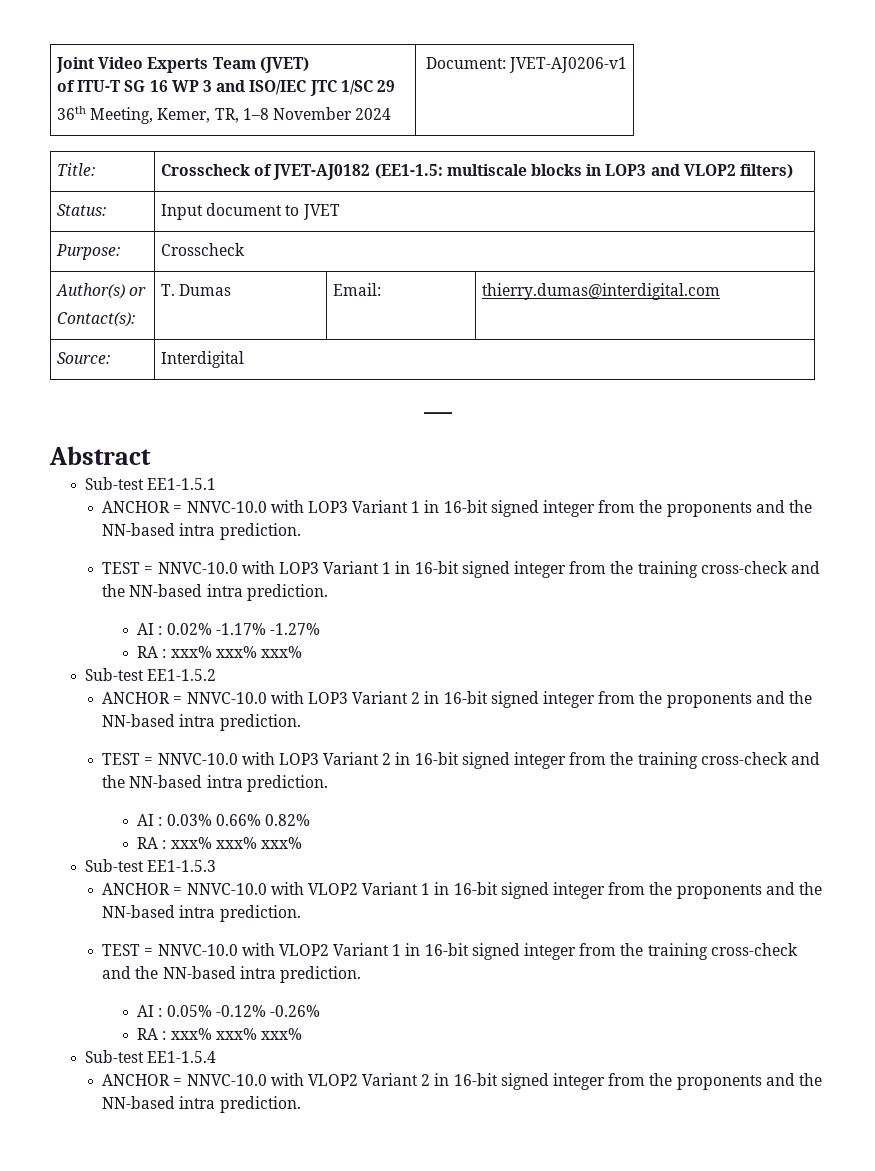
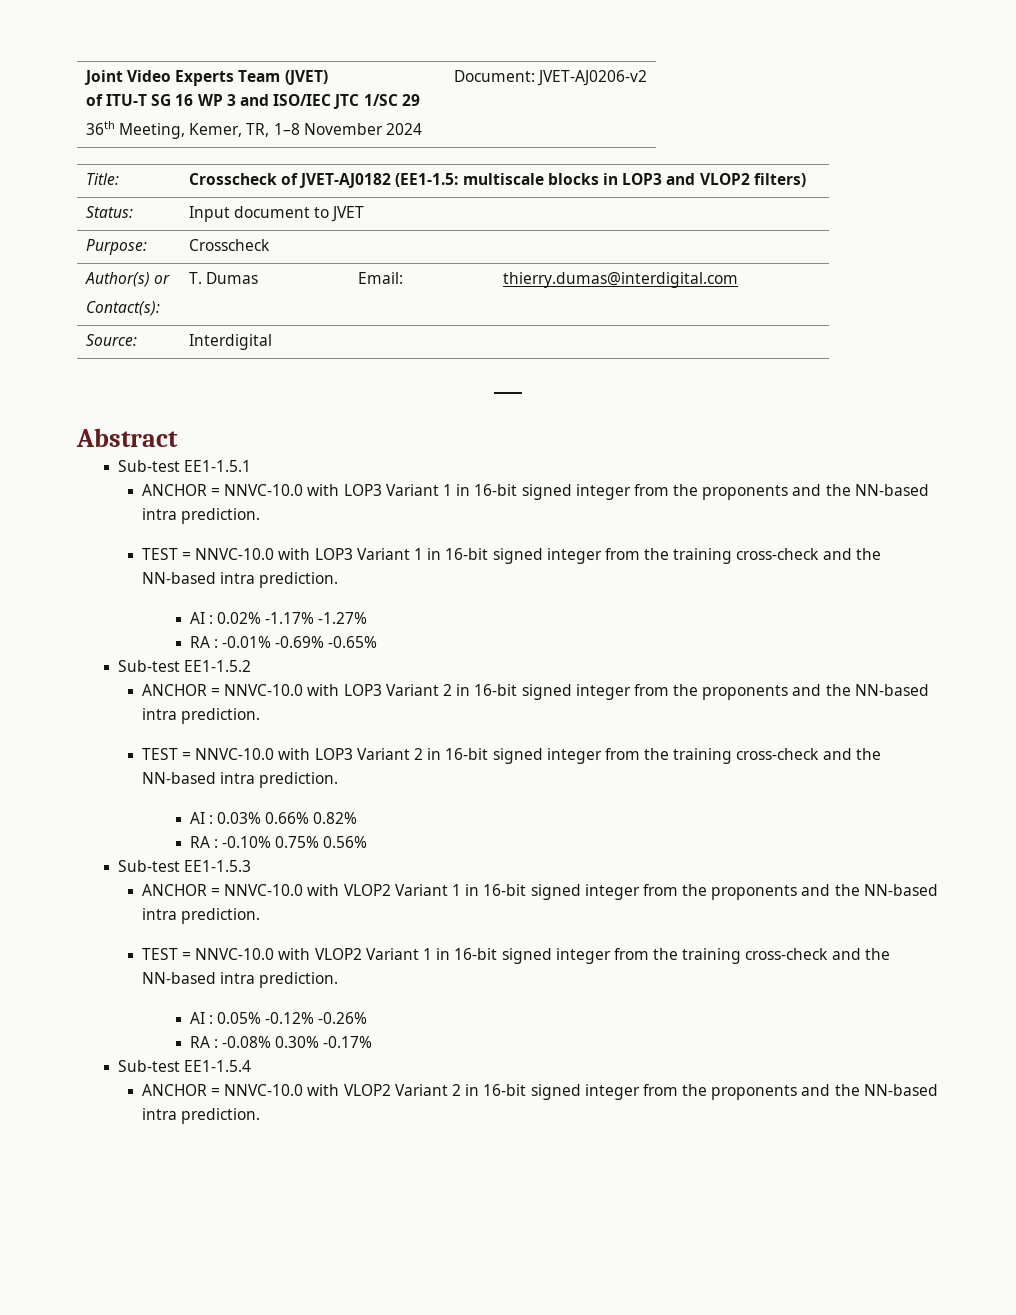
  Joint Video Experts Team (JVET)
  of ITU-T SG 16 WP 3 and ISO/IEC JTC 1/SC 29
- 36th Meeting, Kemer, TR, 1–8 November 2024 | Document: JVET-AJ0206-v1
+ 36th Meeting, Kemer, TR, 1–8 November 2024 | Document: JVET-AJ0206-v2
  AI : 0.02% -1.17% -1.27%
- RA : xxx% xxx% xxx%
+ RA : -0.01% -0.69% -0.65%
  AI : 0.03% 0.66% 0.82%
- RA : xxx% xxx% xxx%
+ RA : -0.10% 0.75% 0.56%
  AI : 0.05% -0.12% -0.26%
- RA : xxx% xxx% xxx%
+ RA : -0.08% 0.30% -0.17%

